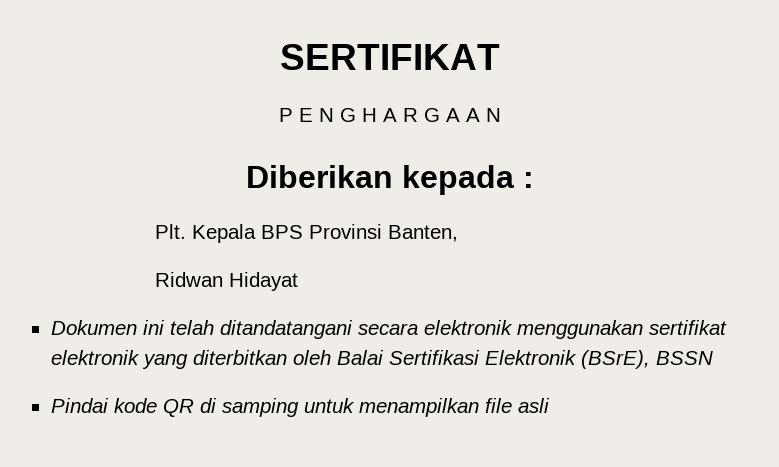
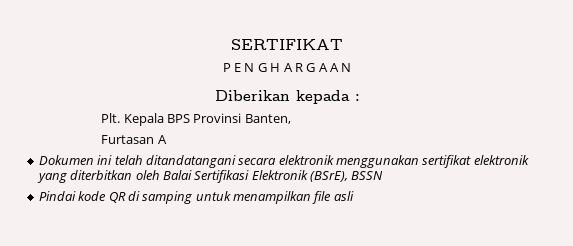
- Ridwan Hidayat
+ Furtasan A

